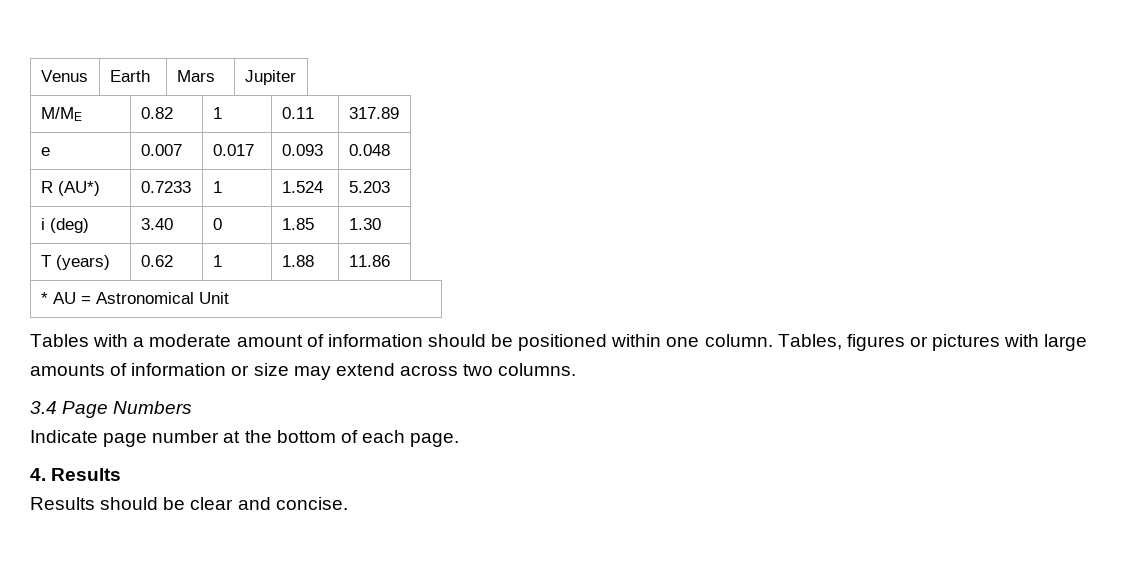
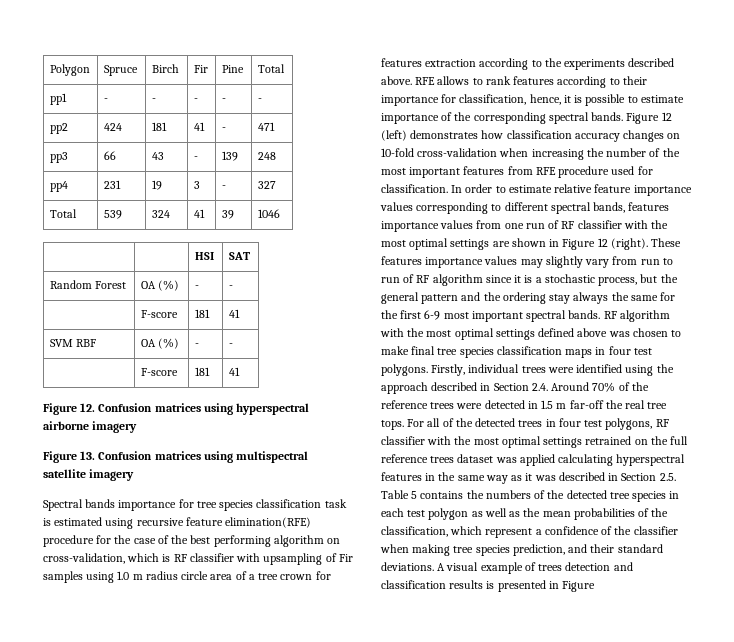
- Venus | Earth | Mars | Jupiter
- M/ME | 0.82 | 1 | 0.11 | 317.89
- e | 0.007 | 0.017 | 0.093 | 0.048
- R (AU*) | 0.7233 | 1 | 1.524 | 5.203
- i (deg) | 3.40 | 0 | 1.85 | 1.30
- T (years) | 0.62 | 1 | 1.88 | 11.86
- * AU = Astronomical Unit
- Tables with a moderate amount of information should be positioned within one column. Tables, figures or pictures with large amounts of information or size may extend across two columns.
- 3.4 Page Numbers
- Indicate page number at the bottom of each page.
- 4. Results
- Results should be clear and concise.
+ Polygon | Spruce | Birch | Fir | Pine | Total
+ pp1 | - | - | - | - | -
+ pp2 | 424 | 181 | 41 | - | 471
+ pp3 | 66 | 43 | - | 139 | 248
+ pp4 | 231 | 19 | 3 | - | 327
+ Total | 539 | 324 | 41 | 39 | 1046
+ | | HSI | SAT
+ Random Forest | OA (%) | - | -
+ | F-score | 181 | 41
+ SVM RBF | OA (%) | - | -
+ | F-score | 181 | 41
+ Figure 12. Confusion matrices using hyperspectral airborne imagery
+ Figure 13. Confusion matrices using multispectral satellite imagery
+ Spectral bands importance for tree species classification task is estimated using recursive feature elimination(RFE) procedure for the case of the best performing algorithm on cross-validation, which is RF classifier with upsampling of Fir samples using 1.0 m radius circle area of a tree crown for features extraction according to the experiments described above. RFE allows to rank features according to their importance for classification, hence, it is possible to estimate importance of the corresponding spectral bands. Figure 12 (left) demonstrates how classification accuracy changes on 10-fold cross-validation when increasing the number of the most important features from RFE procedure used for classification. In order to estimate relative feature importance values corresponding to different spectral bands, features importance values from one run of RF classifier with the most optimal settings are shown in Figure 12 (right). These features importance values may slightly vary from run to run of RF algorithm since it is a stochastic process, but the general pattern and the ordering stay always the same for the first 6-9 most important spectral bands. RF algorithm with the most optimal settings defined above was chosen to make final tree species classification maps in four test polygons. Firstly, individual trees were identified using the approach described in Section 2.4. Around 70% of the reference trees were detected in 1.5 m far-off the real tree tops. For all of the detected trees in four test polygons, RF classifier with the most optimal settings retrained on the full reference trees dataset was applied calculating hyperspectral features in the same way as it was described in Section 2.5. Table 5 contains the numbers of the detected tree species in each test polygon as well as the mean probabilities of the classification, which represent a confidence of the classifier when making tree species prediction, and their standard deviations. A visual example of trees detection and classification results is presented in Figure

